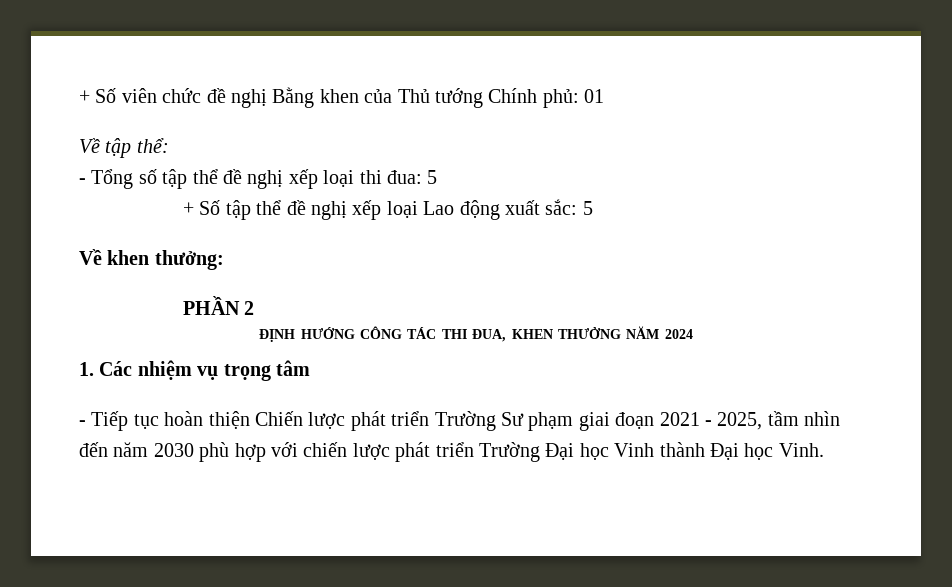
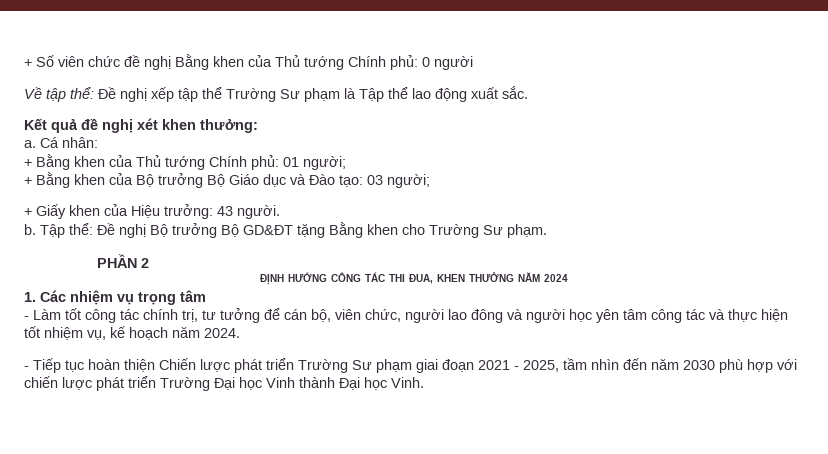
- + Số viên chức đề nghị Bằng khen của Thủ tướng Chính phủ: 01
+ + Số viên chức đề nghị Bằng khen của Thủ tướng Chính phủ: 0 người
- Về tập thể:
- - Tổng số tập thể đề nghị xếp loại thi đua: 5
- + Số tập thể đề nghị xếp loại Lao động xuất sắc: 5
- Về khen thưởng:
+ Về tập thể: Đề nghị xếp tập thể Trường Sư phạm là Tập thể lao động xuất sắc.
+ Kết quả đề nghị xét khen thưởng:
+ a. Cá nhân:
+ + Bằng khen của Thủ tướng Chính phủ: 01 người;
+ + Bằng khen của Bộ trưởng Bộ Giáo dục và Đào tạo: 03 người;
+ + Giấy khen của Hiệu trưởng: 43 người.
+ b. Tập thể: Đề nghị Bộ trưởng Bộ GD&ĐT tặng Bằng khen cho Trường Sư phạm.
+ - Làm tốt công tác chính trị, tư tưởng để cán bộ, viên chức, người lao đông và người học yên tâm công tác và thực hiện tốt nhiệm vụ, kế hoạch năm 2024.

